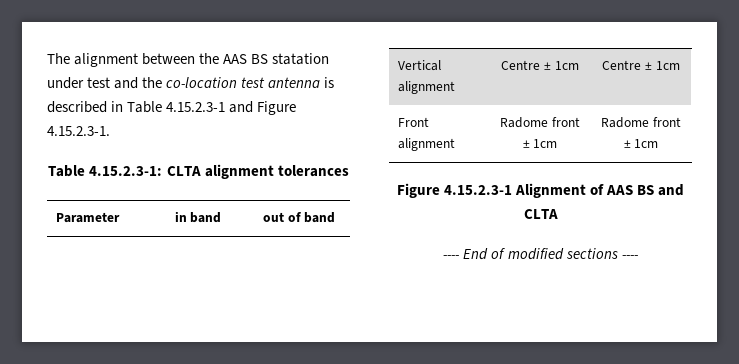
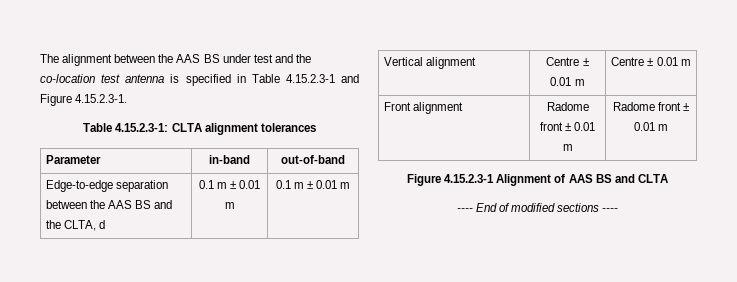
- The alignment between the AAS BS statation under test and the co-location test antenna is described in Table 4.15.2.3-1 and Figure 4.15.2.3-1.
+ The alignment between the AAS BS under test and the co-location test antenna is specified in Table 4.15.2.3-1 and Figure 4.15.2.3-1.
- Parameter | in band | out of band
+ Parameter | in-band | out-of-band
+ Edge-to-edge separation between the AAS BS and the CLTA, d | 0.1 m ± 0.01 m | 0.1 m ± 0.01 m
- Vertical alignment | Centre ± 1cm | Centre ± 1cm
+ Vertical alignment | Centre ± 0.01 m | Centre ± 0.01 m
- Front alignment | Radome front ± 1cm | Radome front ± 1cm
+ Front alignment | Radome front ± 0.01 m | Radome front ± 0.01 m

